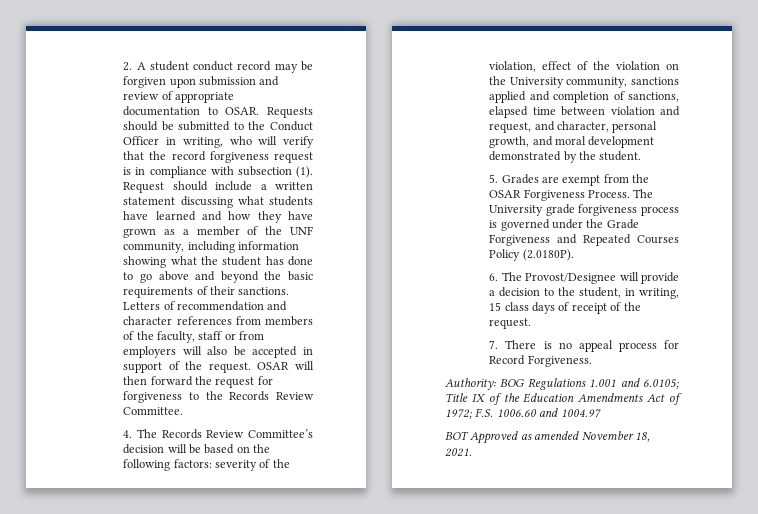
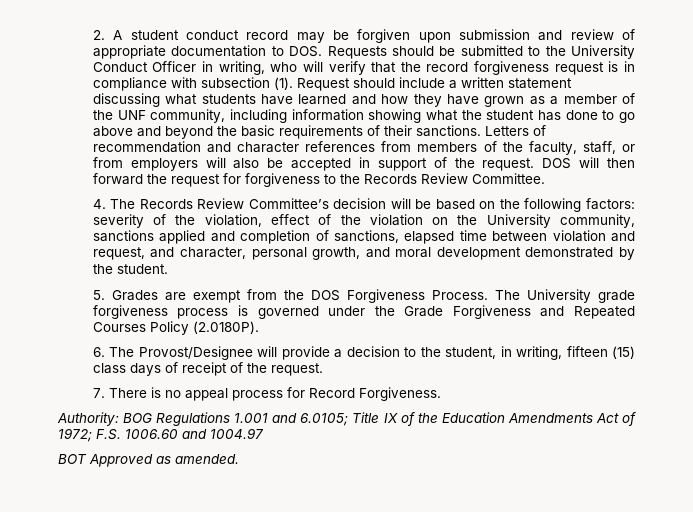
- 2. A student conduct record may be forgiven upon submission and review of appropriate documentation to OSAR. Requests should be submitted to the Conduct Officer in writing, who will verify that the record forgiveness request is in compliance with subsection (1).
+ 2. A student conduct record may be forgiven upon submission and review of appropriate documentation to DOS. Requests should be submitted to the University Conduct Officer in writing, who will verify that the record forgiveness request is in compliance with subsection (1).
- Letters of recommendation and character references from members of the faculty, staff or from employers will also be accepted in support of the request.
+ Letters of recommendation and character references from members of the faculty, staff, or from employers will also be accepted in support of the request.
- OSAR will then forward the request for forgiveness to the Records Review Committee.
+ DOS will then forward the request for forgiveness to the Records Review Committee.
- 5. Grades are exempt from the OSAR Forgiveness Process.
+ 5. Grades are exempt from the DOS Forgiveness Process.
- 6. The Provost/Designee will provide a decision to the student, in writing, 15 class days of receipt of the request.
+ 6. The Provost/Designee will provide a decision to the student, in writing, fifteen (15) class days of receipt of the request.
- BOT Approved as amended November 18, 2021.
+ BOT Approved as amended.

